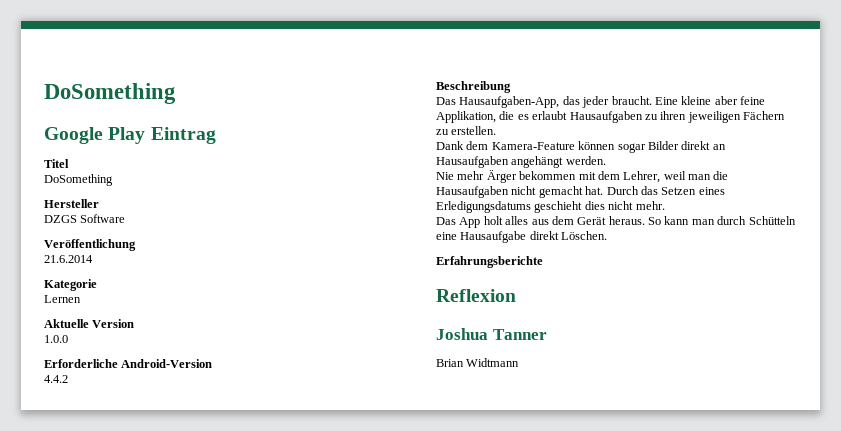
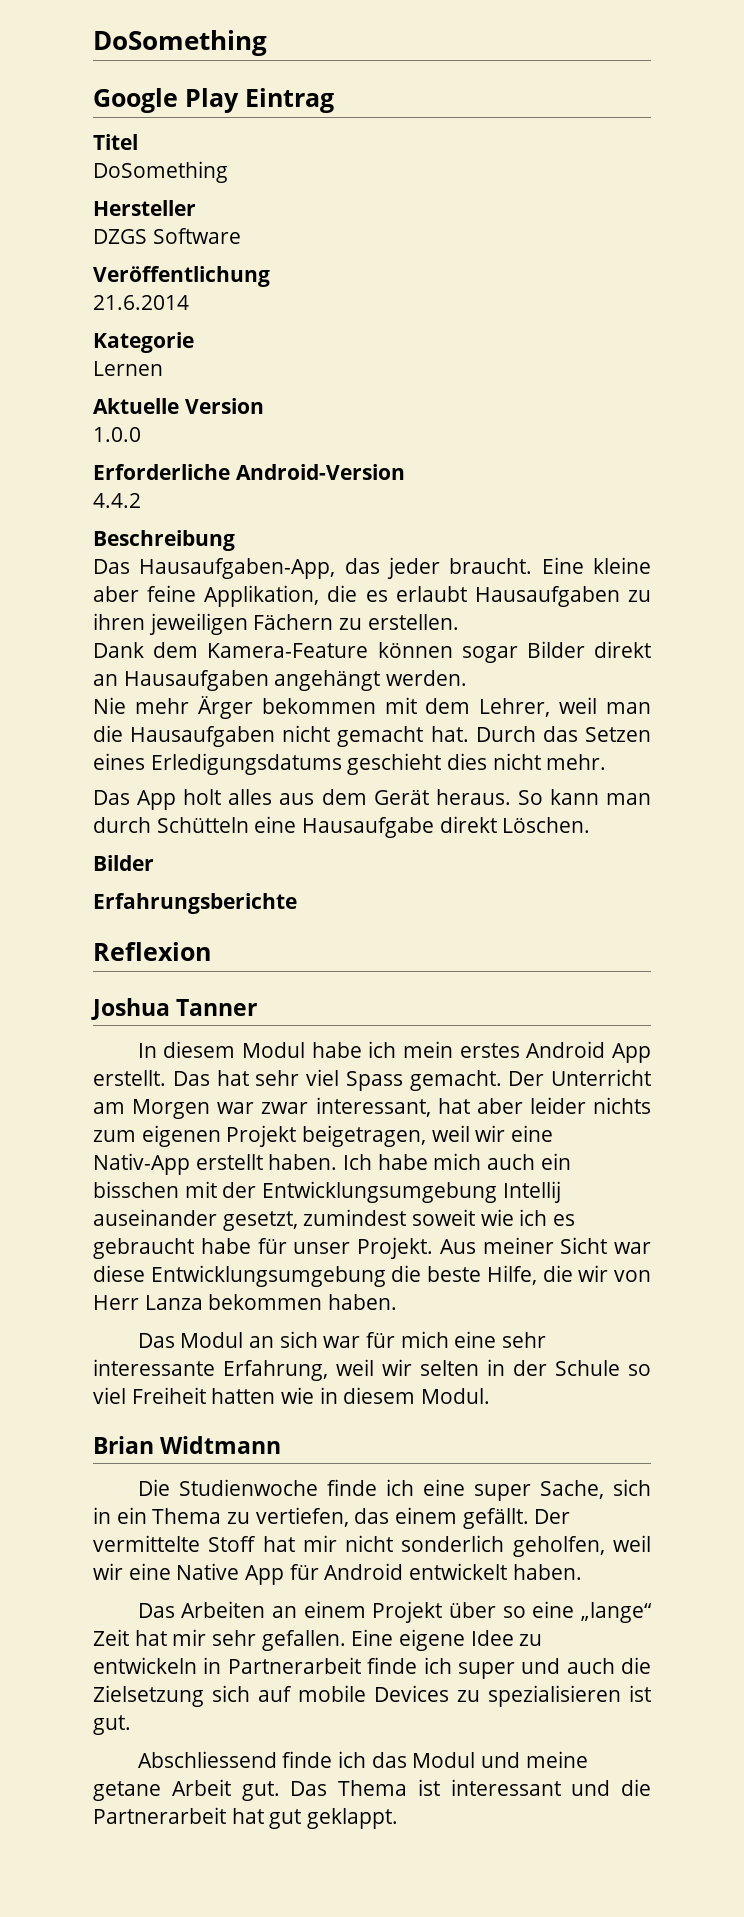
  So kann man durch Schütteln eine Hausaufgabe direkt Löschen.
+ Bilder
+ In diesem Modul habe ich mein erstes Android App erstellt. Das hat sehr viel Spass gemacht. Der Unterricht am Morgen war zwar interessant, hat aber leider nichts zum eigenen Projekt beigetragen, weil wir eine Nativ-App erstellt haben. Ich habe mich auch ein bisschen mit der Entwicklungsumgebung Intellij auseinander gesetzt, zumindest soweit wie ich es gebraucht habe für unser Projekt. Aus meiner Sicht war diese Entwicklungsumgebung die beste Hilfe, die wir von Herr Lanza bekommen haben.
+ Das Modul an sich war für mich eine sehr interessante Erfahrung, weil wir selten in der Schule so viel Freiheit hatten wie in diesem Modul.
  Brian Widtmann
+ Die Studienwoche finde ich eine super Sache, sich in ein Thema zu vertiefen, das einem gefällt. Der vermittelte Stoff hat mir nicht sonderlich geholfen, weil wir eine Native App für Android entwickelt haben.
+ Das Arbeiten an einem Projekt über so eine „lange“ Zeit hat mir sehr gefallen. Eine eigene Idee zu entwickeln in Partnerarbeit finde ich super und auch die Zielsetzung sich auf mobile Devices zu spezialisieren ist gut.
+ Abschliessend finde ich das Modul und meine getane Arbeit gut. Das Thema ist interessant und die Partnerarbeit hat gut geklappt.

